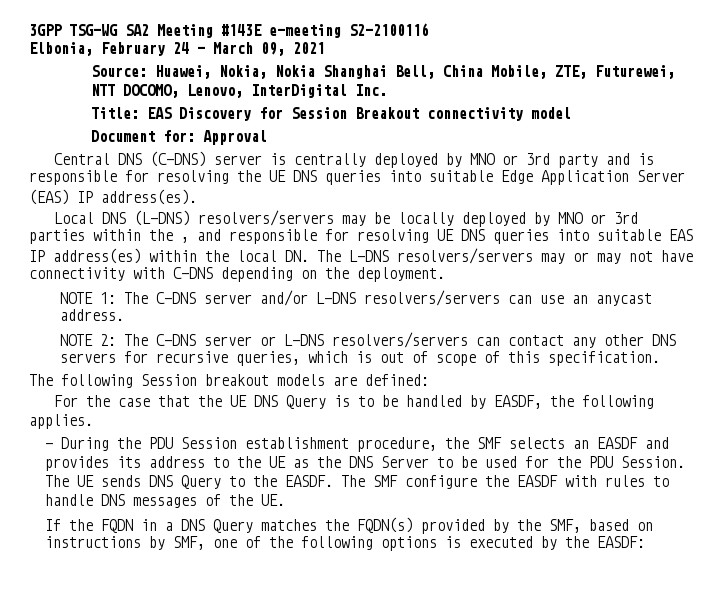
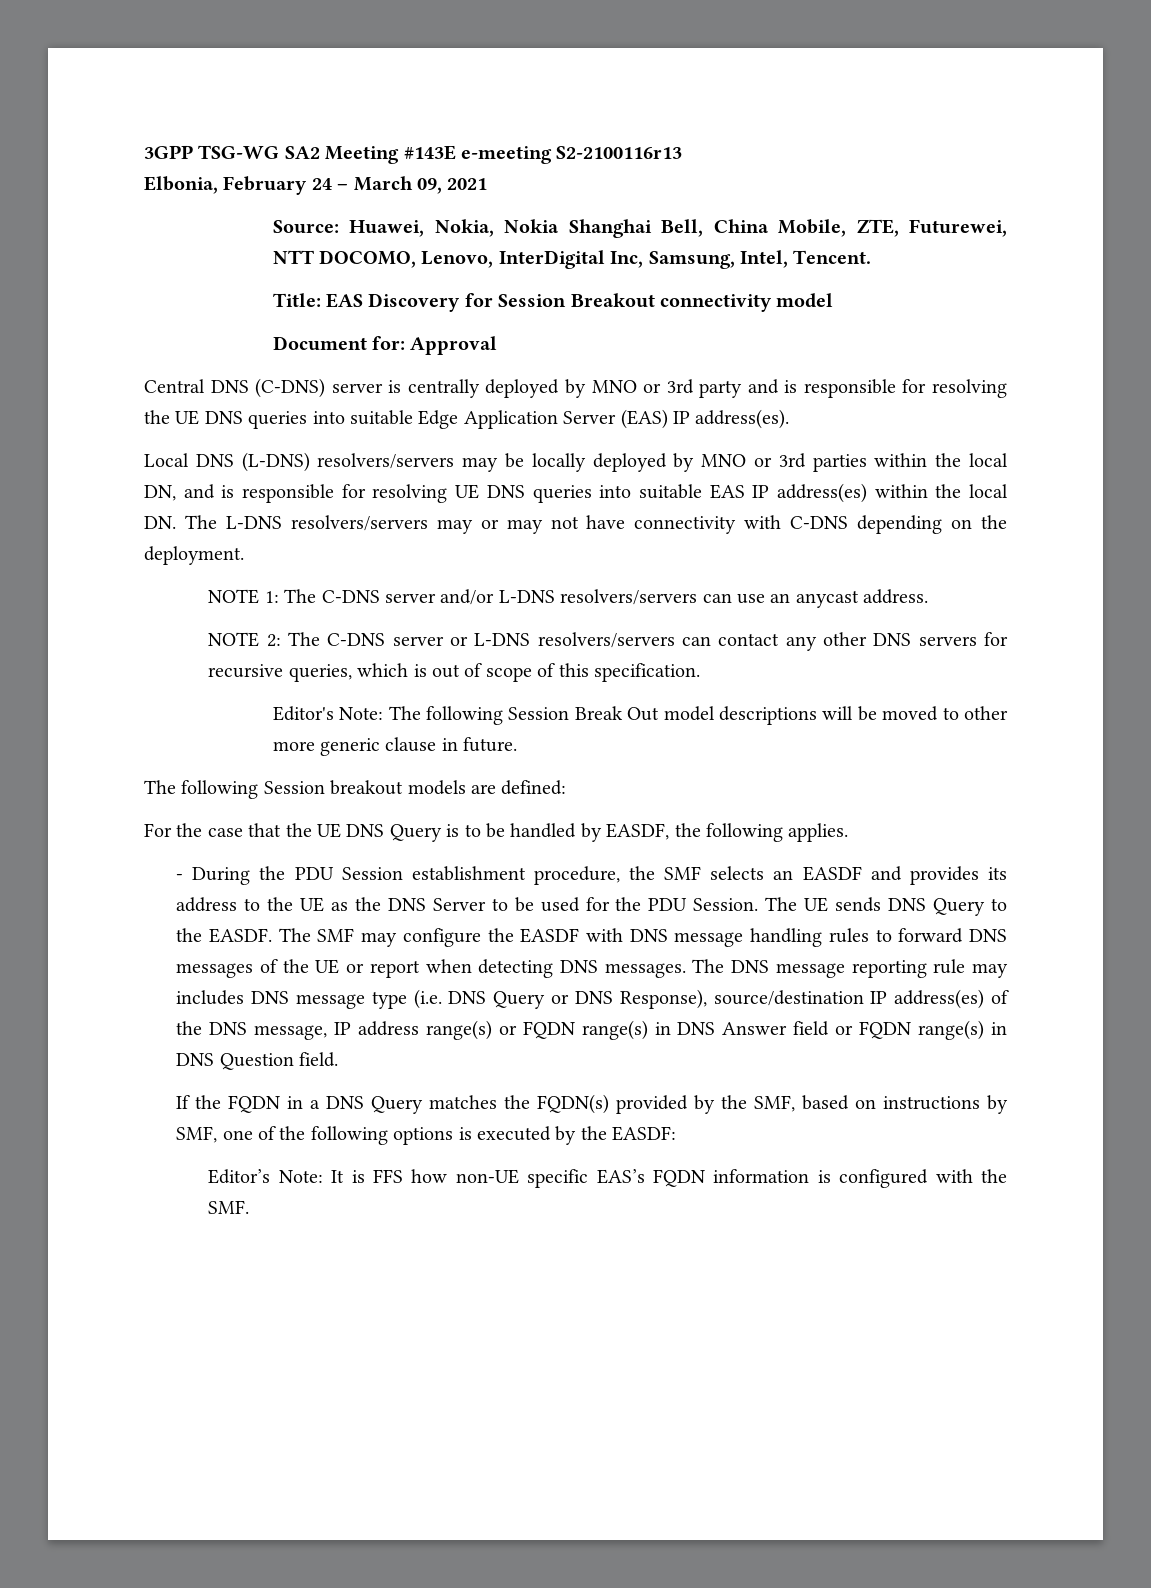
- 3GPP TSG-WG SA2 Meeting #143E e-meeting S2-2100116
+ 3GPP TSG-WG SA2 Meeting #143E e-meeting S2-2100116r13
- Source: Huawei, Nokia, Nokia Shanghai Bell, China Mobile, ZTE, Futurewei, NTT DOCOMO, Lenovo, InterDigital Inc.
+ Source: Huawei, Nokia, Nokia Shanghai Bell, China Mobile, ZTE, Futurewei, NTT DOCOMO, Lenovo, InterDigital Inc, Samsung, Intel, Tencent.
- Local DNS (L-DNS) resolvers/servers may be locally deployed by MNO or 3rd parties within the , and responsible for resolving UE DNS queries into suitable EAS IP address(es) within the local DN. The L-DNS resolvers/servers may or may not have connectivity with C-DNS depending on the deployment.
+ Local DNS (L-DNS) resolvers/servers may be locally deployed by MNO or 3rd parties within the local DN, and is responsible for resolving UE DNS queries into suitable EAS IP address(es) within the local DN. The L-DNS resolvers/servers may or may not have connectivity with C-DNS depending on the deployment.
+ Editor's Note: The following Session Break Out model descriptions will be moved to other more generic clause in future.
- The SMF configure the EASDF with rules to handle DNS messages of the UE.
+ The SMF may configure the EASDF with DNS message handling rules to forward DNS messages of the UE or report when detecting DNS messages. The DNS message reporting rule may includes DNS message type (i.e. DNS Query or DNS Response), source/destination IP address(es) of the DNS message, IP address range(s) or FQDN range(s) in DNS Answer field or FQDN range(s) in DNS Question field.
+ Editor’s Note: It is FFS how non-UE specific EAS’s FQDN information is configured with the SMF.

